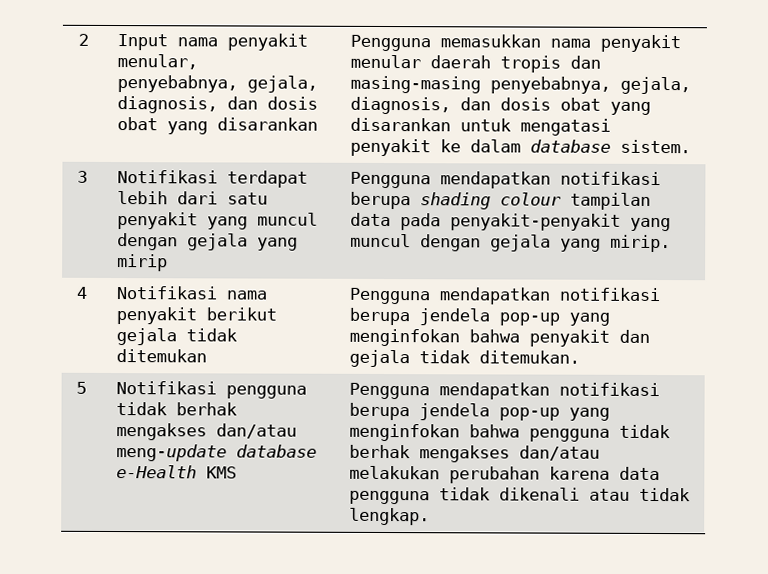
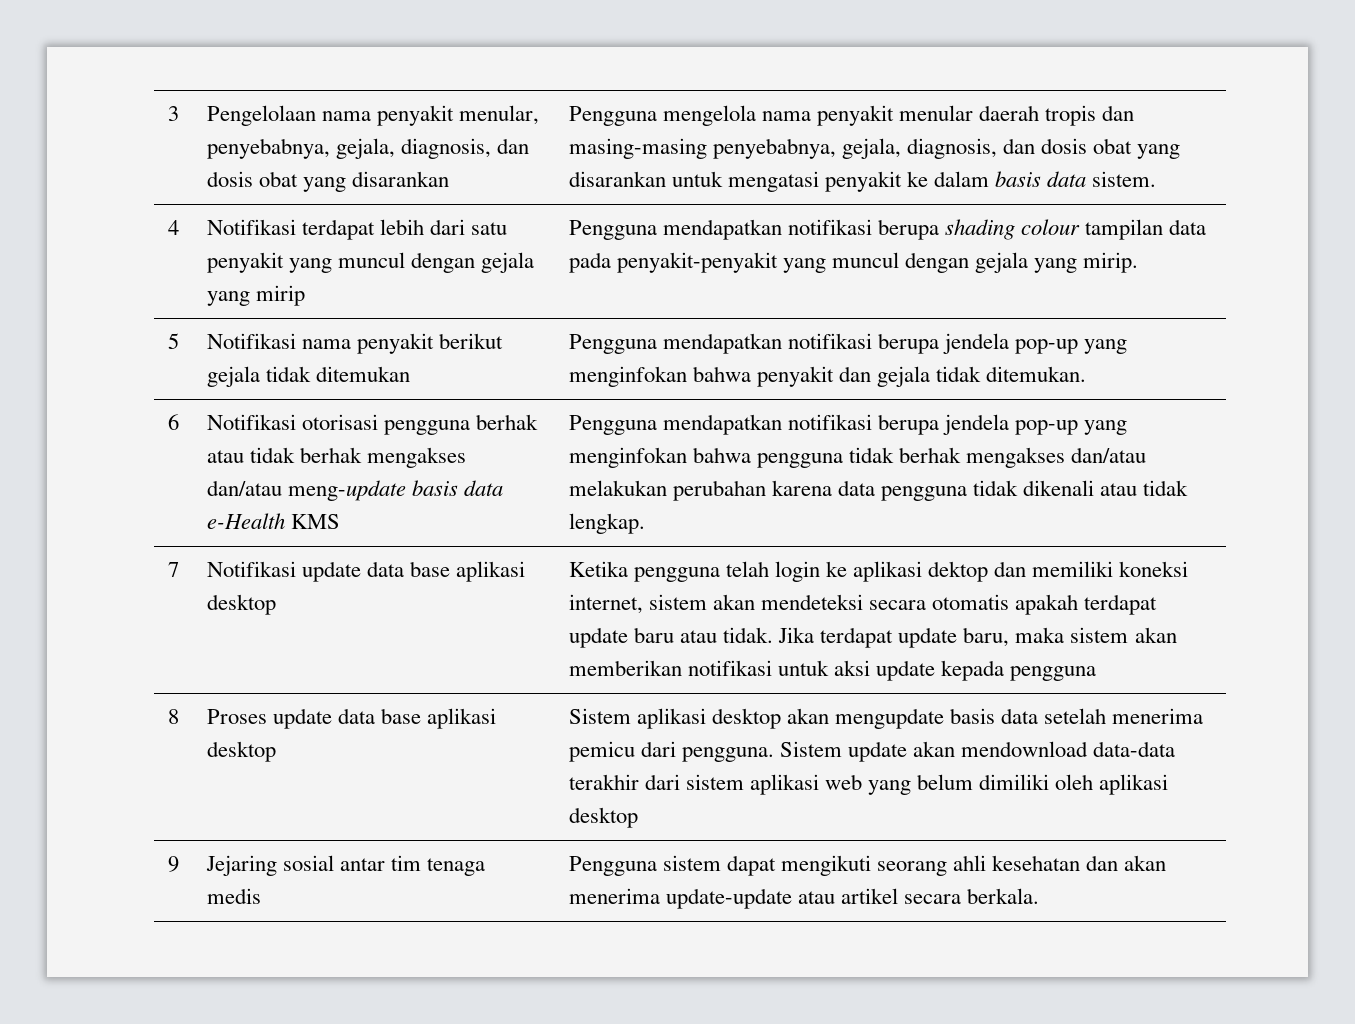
- 2 | Input nama penyakit menular, penyebabnya, gejala, diagnosis, dan dosis obat yang disarankan | Pengguna memasukkan nama penyakit menular daerah tropis dan masing-masing penyebabnya, gejala, diagnosis, dan dosis obat yang disarankan untuk mengatasi penyakit ke dalam database sistem.
+ 3 | Pengelolaan nama penyakit menular, penyebabnya, gejala, diagnosis, dan dosis obat yang disarankan | Pengguna mengelola nama penyakit menular daerah tropis dan masing-masing penyebabnya, gejala, diagnosis, dan dosis obat yang disarankan untuk mengatasi penyakit ke dalam basis data sistem.
- 3 | Notifikasi terdapat lebih dari satu penyakit yang muncul dengan gejala yang mirip | Pengguna mendapatkan notifikasi berupa shading colour tampilan data pada penyakit-penyakit yang muncul dengan gejala yang mirip.
+ 4 | Notifikasi terdapat lebih dari satu penyakit yang muncul dengan gejala yang mirip | Pengguna mendapatkan notifikasi berupa shading colour tampilan data pada penyakit-penyakit yang muncul dengan gejala yang mirip.
- 4 | Notifikasi nama penyakit berikut gejala tidak ditemukan | Pengguna mendapatkan notifikasi berupa jendela pop-up yang menginfokan bahwa penyakit dan gejala tidak ditemukan.
+ 5 | Notifikasi nama penyakit berikut gejala tidak ditemukan | Pengguna mendapatkan notifikasi berupa jendela pop-up yang menginfokan bahwa penyakit dan gejala tidak ditemukan.
- 5 | Notifikasi pengguna tidak berhak mengakses dan/atau meng-update database e-Health KMS | Pengguna mendapatkan notifikasi berupa jendela pop-up yang menginfokan bahwa pengguna tidak berhak mengakses dan/atau melakukan perubahan karena data pengguna tidak dikenali atau tidak lengkap.
+ 6 | Notifikasi otorisasi pengguna berhak atau tidak berhak mengakses dan/atau meng-update basis data e-Health KMS | Pengguna mendapatkan notifikasi berupa jendela pop-up yang menginfokan bahwa pengguna tidak berhak mengakses dan/atau melakukan perubahan karena data pengguna tidak dikenali atau tidak lengkap.
+ 7 | Notifikasi update data base aplikasi desktop | Ketika pengguna telah login ke aplikasi dektop dan memiliki koneksi internet, sistem akan mendeteksi secara otomatis apakah terdapat update baru atau tidak. Jika terdapat update baru, maka sistem akan memberikan notifikasi untuk aksi update kepada pengguna
+ 8 | Proses update data base aplikasi desktop | Sistem aplikasi desktop akan mengupdate basis data setelah menerima pemicu dari pengguna. Sistem update akan mendownload data-data terakhir dari sistem aplikasi web yang belum dimiliki oleh aplikasi desktop
+ 9 | Jejaring sosial antar tim tenaga medis | Pengguna sistem dapat mengikuti seorang ahli kesehatan dan akan menerima update-update atau artikel secara berkala.

